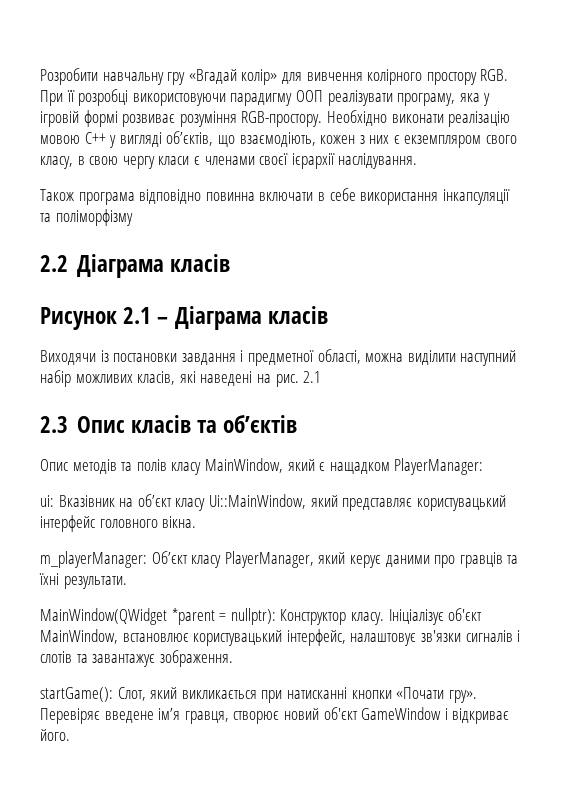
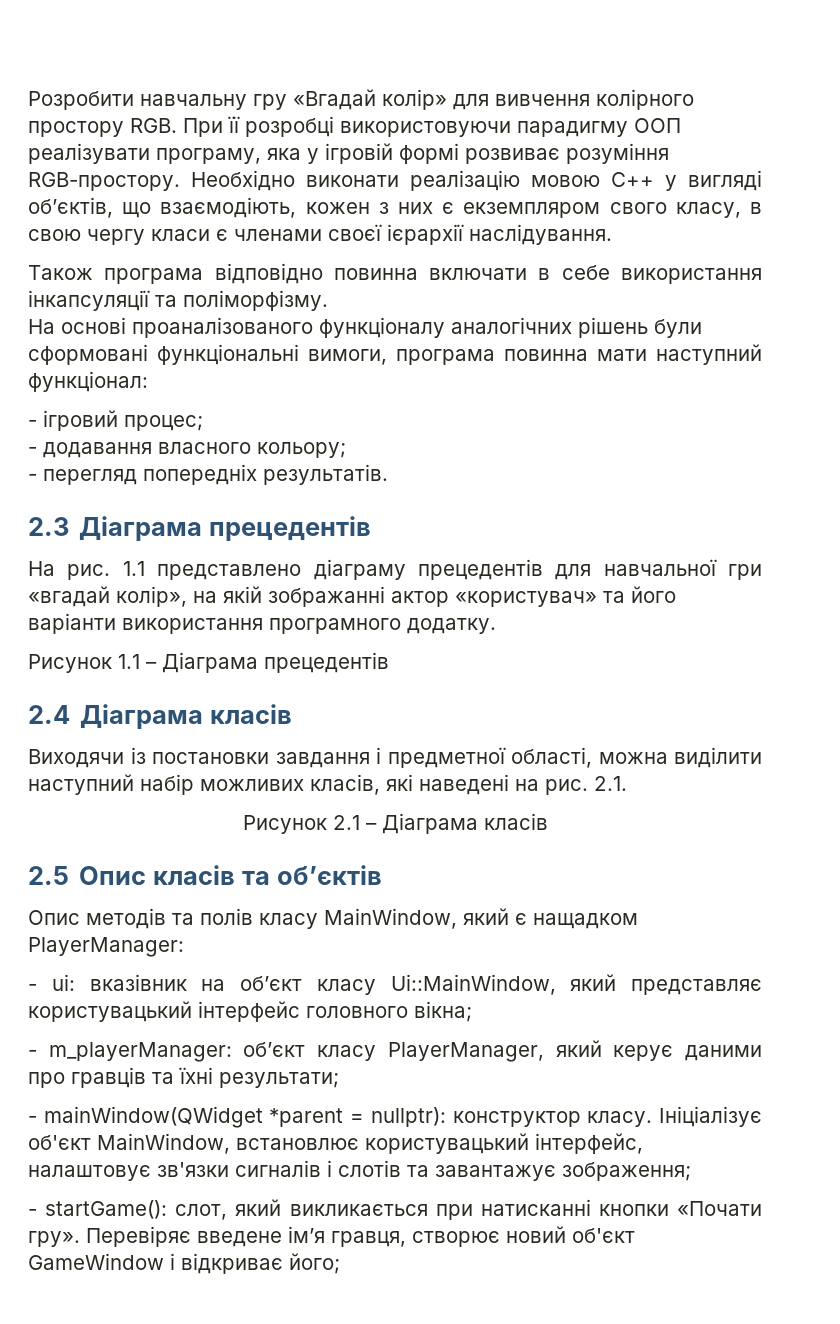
- Також програма відповідно повинна включати в себе використання інкапсуляції та поліморфізму
- 2.2 Діаграма класів
- Рисунок 2.1 – Діаграма класів
+ Також програма відповідно повинна включати в себе використання інкапсуляції та поліморфізму.
+ На основі проаналізованого функціоналу аналогічних рішень були сформовані функціональні вимоги, програма повинна мати наступний функціонал:
+ - ігровий процес;
+ - додавання власного кольору;
+ - перегляд попередніх результатів.
+ 2.3 Діаграма прецедентів
+ На рис. 1.1 представлено діаграму прецедентів для навчальної гри «вгадай колір», на якій зображанні актор «користувач» та його варіанти використання програмного додатку.
+ Рисунок 1.1 – Діаграма прецедентів
+ 2.4 Діаграма класів
- Виходячи із постановки завдання і предметної області, можна виділити наступний набір можливих класів, які наведені на рис. 2.1
- 2.3 Опис класів та об’єктів
+ Виходячи із постановки завдання і предметної області, можна виділити наступний набір можливих класів, які наведені на рис. 2.1.
+ Рисунок 2.1 – Діаграма класів
+ 2.5 Опис класів та об’єктів
- ui: Вказівник на об’єкт класу Ui::MainWindow, який представляє користувацький інтерфейс головного вікна.
- m_playerManager: Об’єкт класу PlayerManager, який керує даними про гравців та їхні результати.
- MainWindow(QWidget *parent = nullptr): Конструктор класу.
+ - ui: вказівник на об’єкт класу Ui::MainWindow, який представляє користувацький інтерфейс головного вікна;
+ - m_playerManager: об’єкт класу PlayerManager, який керує даними про гравців та їхні результати;
+ - mainWindow(QWidget *parent = nullptr): конструктор класу.
- Ініціалізує об'єкт MainWindow, встановлює користувацький інтерфейс, налаштовує зв'язки сигналів і слотів та завантажує зображення.
- startGame(): Слот, який викликається при натисканні кнопки «Почати гру».
+ Ініціалізує об'єкт MainWindow, встановлює користувацький інтерфейс, налаштовує зв'язки сигналів і слотів та завантажує зображення;
+ - startGame(): слот, який викликається при натисканні кнопки «Почати гру».
- Перевіряє введене ім’я гравця, створює новий об'єкт GameWindow і відкриває його.
+ Перевіряє введене ім’я гравця, створює новий об'єкт GameWindow і відкриває його;

